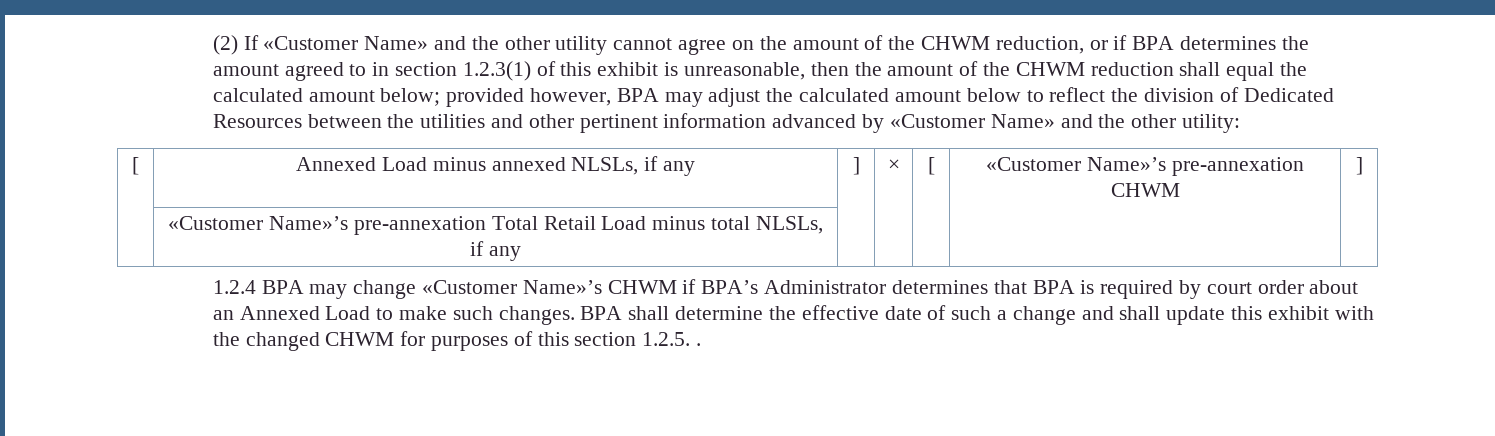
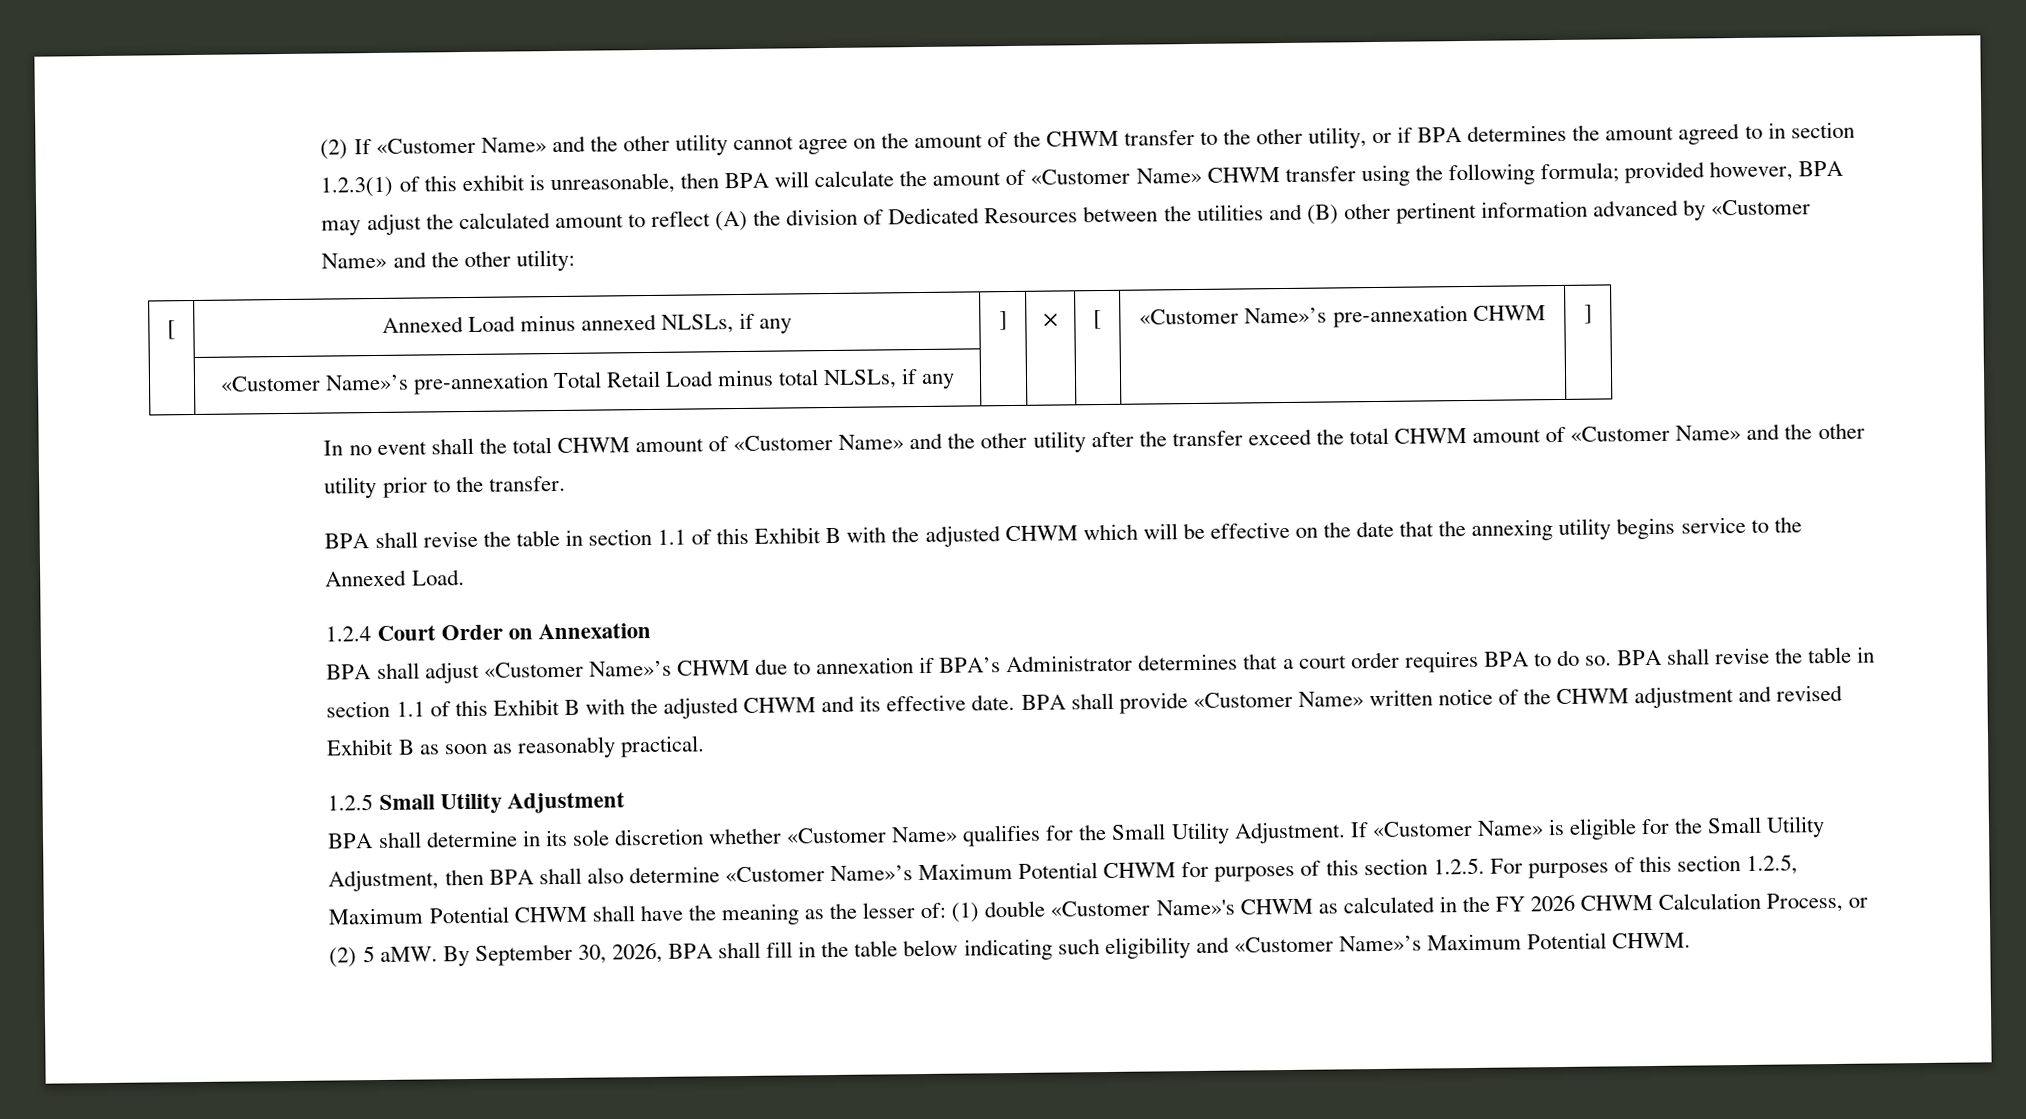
- (2) If «Customer Name» and the other utility cannot agree on the amount of the CHWM reduction, or if BPA determines the amount agreed to in section 1.2.3(1) of this exhibit is unreasonable, then the amount of the CHWM reduction shall equal the calculated amount below;
+ (2) If «Customer Name» and the other utility cannot agree on the amount of the CHWM transfer to the other utility, or if BPA determines the amount agreed to in section 1.2.3(1) of this exhibit is unreasonable, then BPA will calculate the amount of «Customer Name» CHWM transfer using the following formula;
- provided however, BPA may adjust the calculated amount below to reflect the division of Dedicated Resources between the utilities and other pertinent information advanced by «Customer Name» and the other utility:
+ provided however, BPA may adjust the calculated amount to reflect (A) the division of Dedicated Resources between the utilities and (B) other pertinent information advanced by «Customer Name» and the other utility:
- 1.2.4 BPA may change «Customer Name»’s CHWM if BPA’s Administrator determines that BPA is required by court order about an Annexed Load to make such changes. BPA shall determine the effective date of such a change and shall update this exhibit with the changed CHWM for purposes of this section 1.2.5. .
+ In no event shall the total CHWM amount of «Customer Name» and the other utility after the transfer exceed the total CHWM amount of «Customer Name» and the other utility prior to the transfer.
+ BPA shall revise the table in section 1.1 of this Exhibit B with the adjusted CHWM which will be effective on the date that the annexing utility begins service to the Annexed Load.
+ 1.2.4 Court Order on Annexation
+ BPA shall adjust «Customer Name»’s CHWM due to annexation if BPA’s Administrator determines that a court order requires BPA to do so. BPA shall revise the table in section 1.1 of this Exhibit B with the adjusted CHWM and its effective date. BPA shall provide «Customer Name» written notice of the CHWM adjustment and revised Exhibit B as soon as reasonably practical.
+ 1.2.5 Small Utility Adjustment
+ BPA shall determine in its sole discretion whether «Customer Name» qualifies for the Small Utility Adjustment. If «Customer Name» is eligible for the Small Utility Adjustment, then BPA shall also determine «Customer Name»’s Maximum Potential CHWM for purposes of this section 1.2.5. For purposes of this section 1.2.5, Maximum Potential CHWM shall have the meaning as the lesser of: (1) double «Customer Name»'s CHWM as calculated in the FY 2026 CHWM Calculation Process, or (2) 5 aMW. By September 30, 2026, BPA shall fill in the table below indicating such eligibility and «Customer Name»’s Maximum Potential CHWM.

